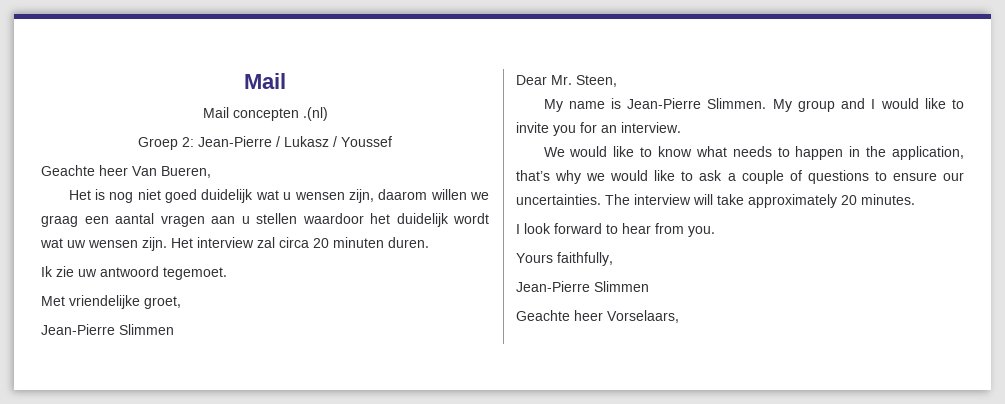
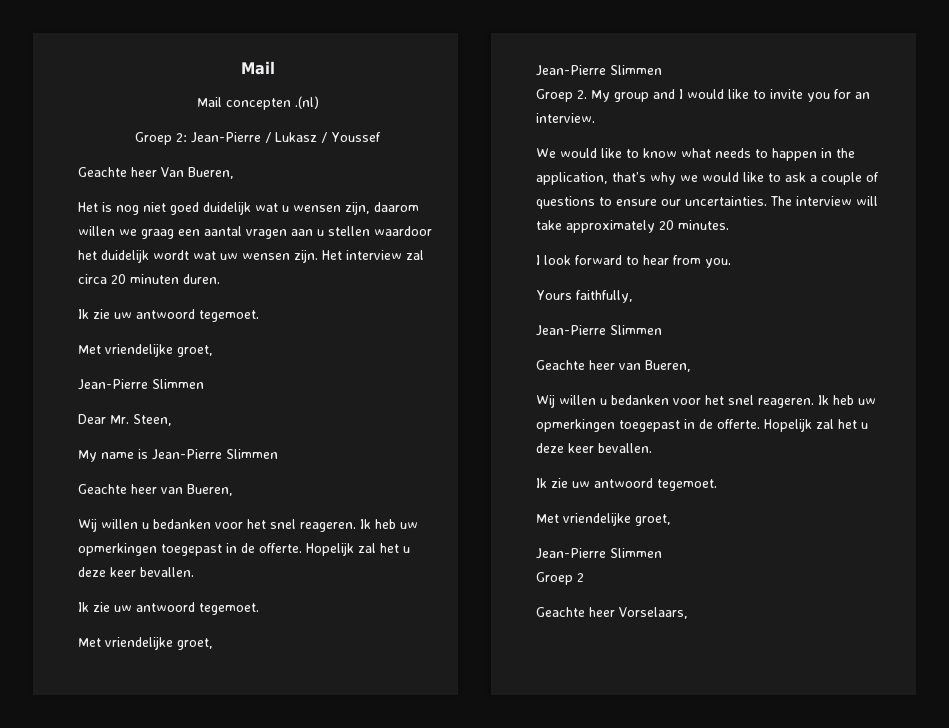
- My name is Jean-Pierre Slimmen. My group and I would like to invite you for an interview.
+ My name is Jean-Pierre Slimmen
+ Geachte heer van Bueren,
+ Wij willen u bedanken voor het snel reageren. Ik heb uw opmerkingen toegepast in de offerte. Hopelijk zal het u deze keer bevallen.
+ Ik zie uw antwoord tegemoet.
+ Met vriendelijke groet,
+ Jean-Pierre Slimmen
+ Groep 2. My group and I would like to invite you for an interview.
  Yours faithfully,
  Jean-Pierre Slimmen
+ Geachte heer van Bueren,
+ Wij willen u bedanken voor het snel reageren. Ik heb uw opmerkingen toegepast in de offerte. Hopelijk zal het u deze keer bevallen.
+ Ik zie uw antwoord tegemoet.
+ Met vriendelijke groet,
+ Jean-Pierre Slimmen
+ Groep 2

